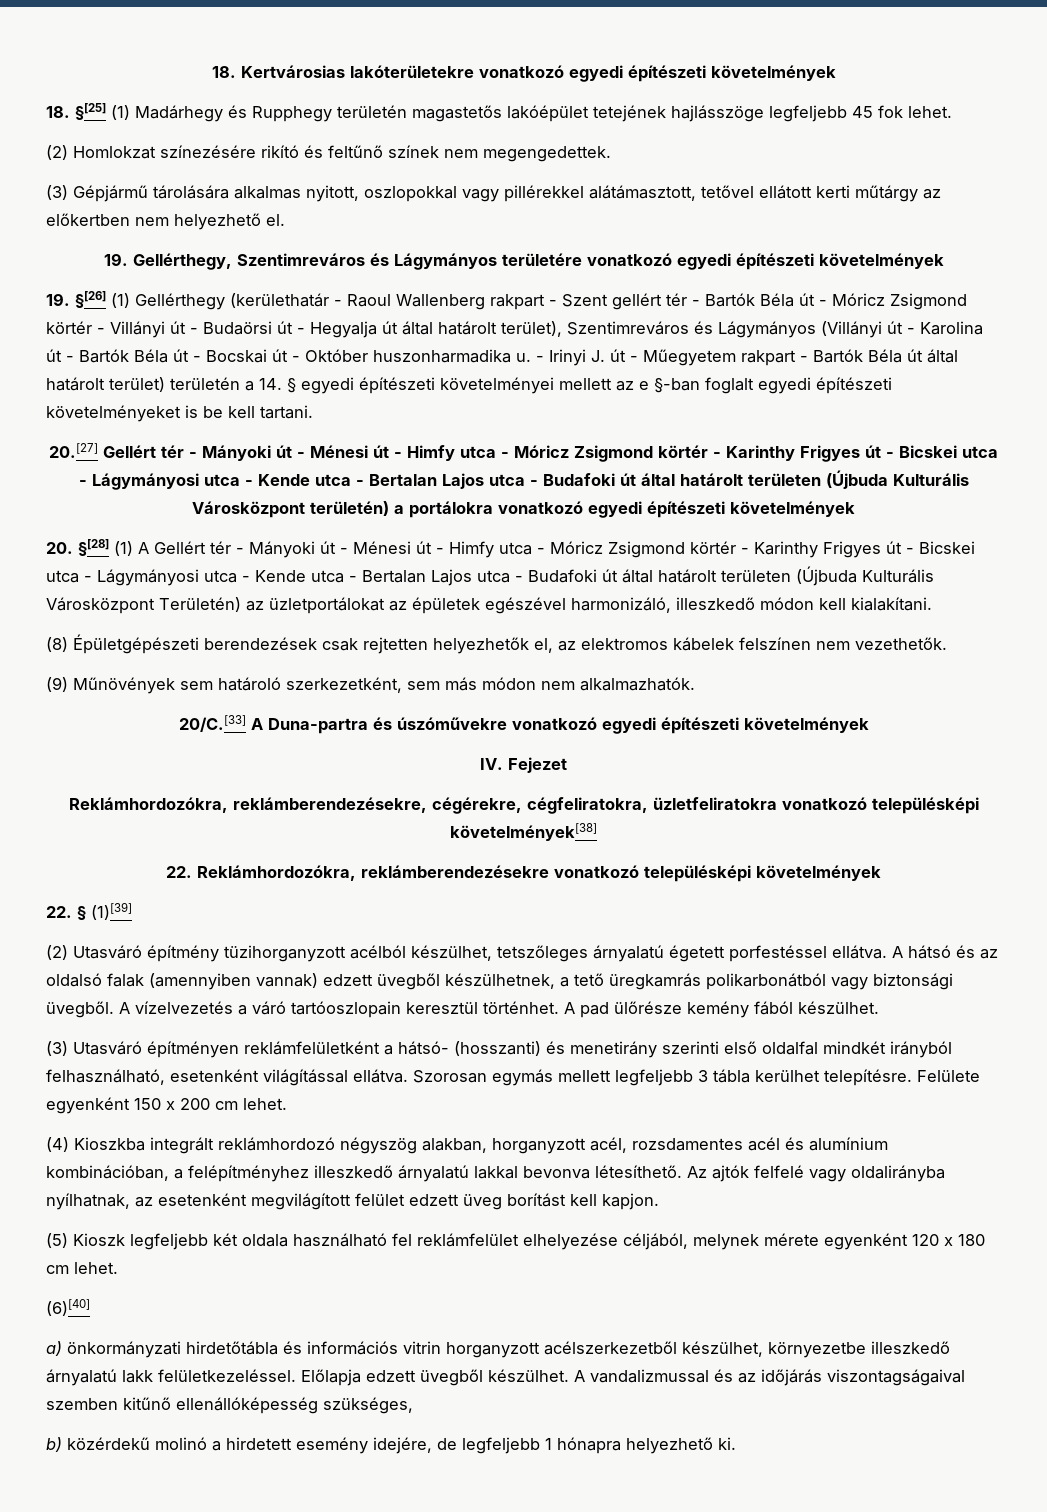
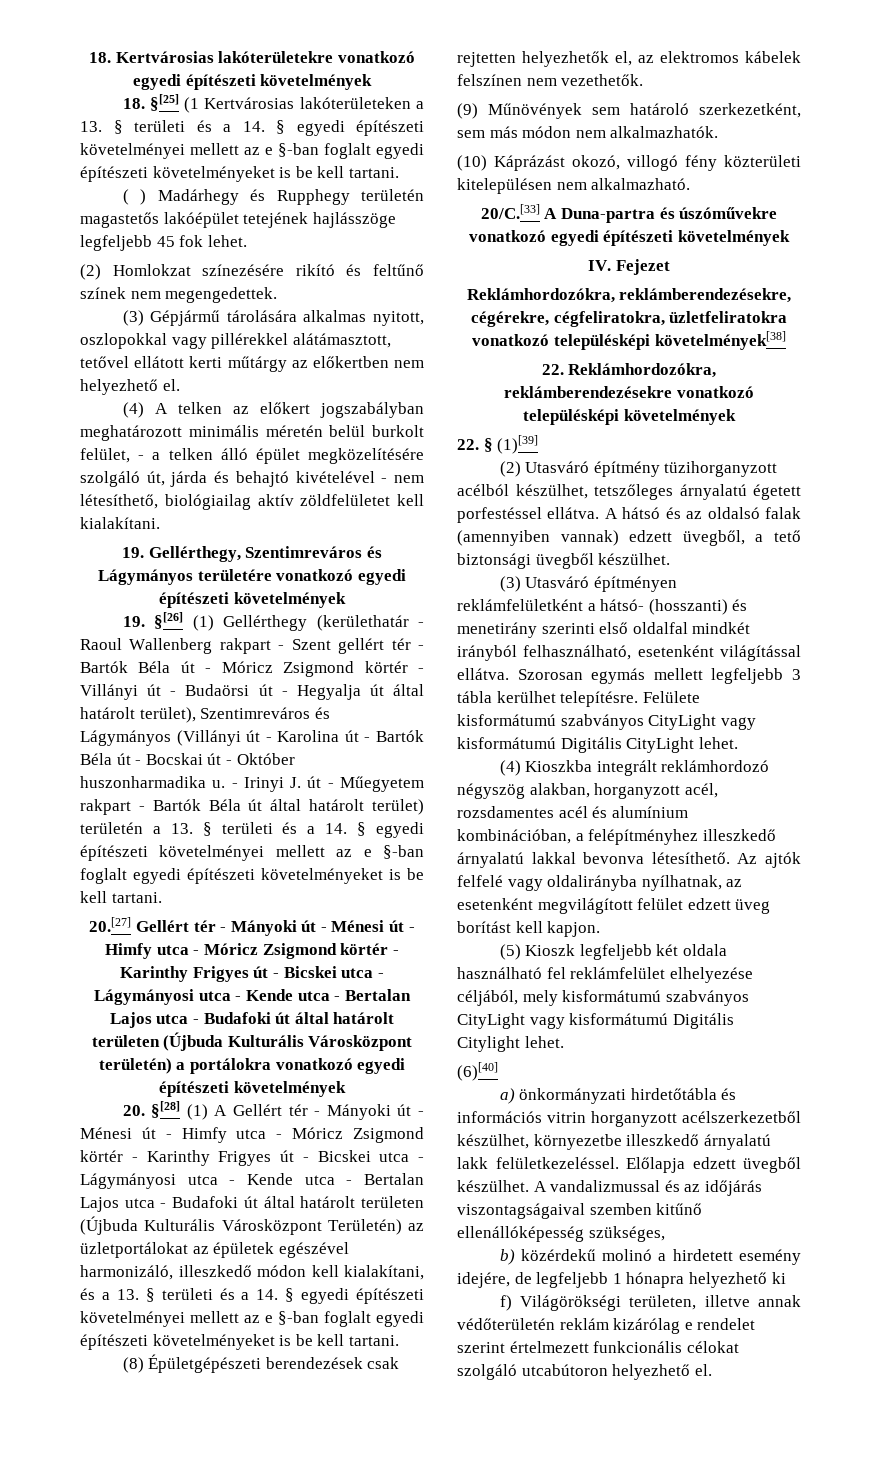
- 18. §[25] (1) Madárhegy és Rupphegy területén magastetős lakóépület tetejének hajlásszöge legfeljebb 45 fok lehet.
+ 18. §[25] (1 Kertvárosias lakóterületeken a 13. § területi és a 14. § egyedi építészeti követelményei mellett az e §-ban foglalt egyedi építészeti követelményeket is be kell tartani.
+ ( ) Madárhegy és Rupphegy területén magastetős lakóépület tetejének hajlásszöge legfeljebb 45 fok lehet.
+ (4) A telken az előkert jogszabályban meghatározott minimális méretén belül burkolt felület, - a telken álló épület megközelítésére szolgáló út, járda és behajtó kivételével - nem létesíthető, biológiailag aktív zöldfelületet kell kialakítani.
- - Irinyi J. út - Műegyetem rakpart - Bartók Béla út által határolt terület) területén a 14. § egyedi építészeti követelményei mellett az e §-ban foglalt egyedi építészeti követelményeket is be kell tartani.
+ - Irinyi J. út - Műegyetem rakpart - Bartók Béla út által határolt terület) területén a 13. § területi és a 14. § egyedi építészeti követelményei mellett az e §-ban foglalt egyedi építészeti követelményeket is be kell tartani.
- 20. §[28] (1) A Gellért tér - Mányoki út - Ménesi út - Himfy utca - Móricz Zsigmond körtér - Karinthy Frigyes út - Bicskei utca - Lágymányosi utca - Kende utca - Bertalan Lajos utca - Budafoki út által határolt területen (Újbuda Kulturális Városközpont Területén) az üzletportálokat az épületek egészével harmonizáló, illeszkedő módon kell kialakítani.
+ 20. §[28] (1) A Gellért tér - Mányoki út - Ménesi út - Himfy utca - Móricz Zsigmond körtér - Karinthy Frigyes út - Bicskei utca - Lágymányosi utca - Kende utca - Bertalan Lajos utca - Budafoki út által határolt területen (Újbuda Kulturális Városközpont Területén) az üzletportálokat az épületek egészével harmonizáló, illeszkedő módon kell kialakítani, és a 13. § területi és a 14. § egyedi építészeti követelményei mellett az e §-ban foglalt egyedi építészeti követelményeket is be kell tartani.
+ (10) Káprázást okozó, villogó fény közterületi kitelepülésen nem alkalmazható.
- A hátsó és az oldalsó falak (amennyiben vannak) edzett üvegből készülhetnek, a tető üregkamrás polikarbonátból vagy biztonsági üvegből. A vízelvezetés a váró tartóoszlopain keresztül történhet. A pad ülőrésze kemény fából készülhet.
+ A hátsó és az oldalsó falak (amennyiben vannak) edzett üvegből, a tető biztonsági üvegből készülhet.
- Felülete egyenként 150 x 200 cm lehet.
+ Felülete kisformátumú szabványos CityLight vagy kisformátumú Digitális CityLight lehet.
- (5) Kioszk legfeljebb két oldala használható fel reklámfelület elhelyezése céljából, melynek mérete egyenként 120 x 180 cm lehet.
+ (5) Kioszk legfeljebb két oldala használható fel reklámfelület elhelyezése céljából, mely kisformátumú szabványos CityLight vagy kisformátumú Digitális Citylight lehet.
- b) közérdekű molinó a hirdetett esemény idejére, de legfeljebb 1 hónapra helyezhető ki.
+ b) közérdekű molinó a hirdetett esemény idejére, de legfeljebb 1 hónapra helyezhető ki
+ f) Világörökségi területen, illetve annak védőterületén reklám kizárólag e rendelet szerint értelmezett funkcionális célokat szolgáló utcabútoron helyezhető el.

